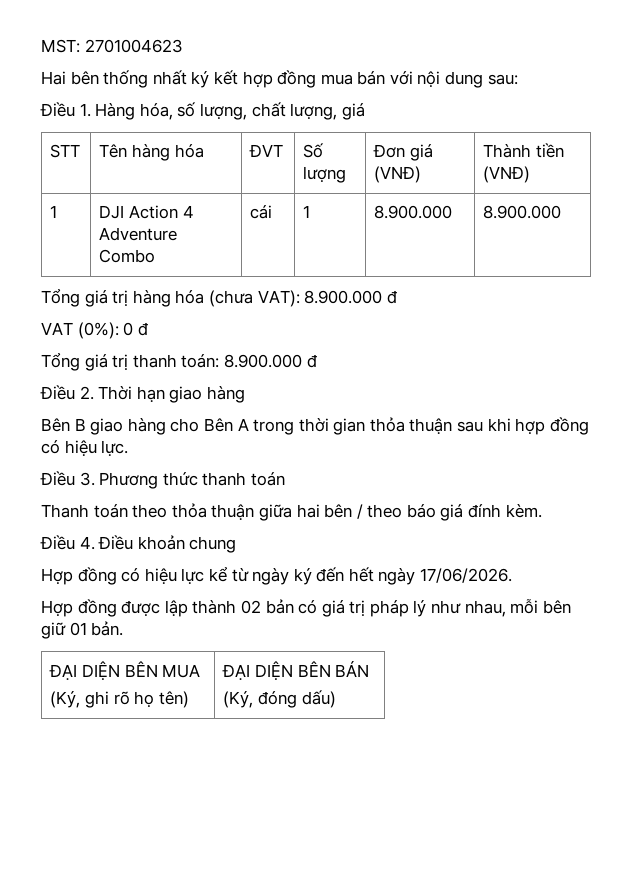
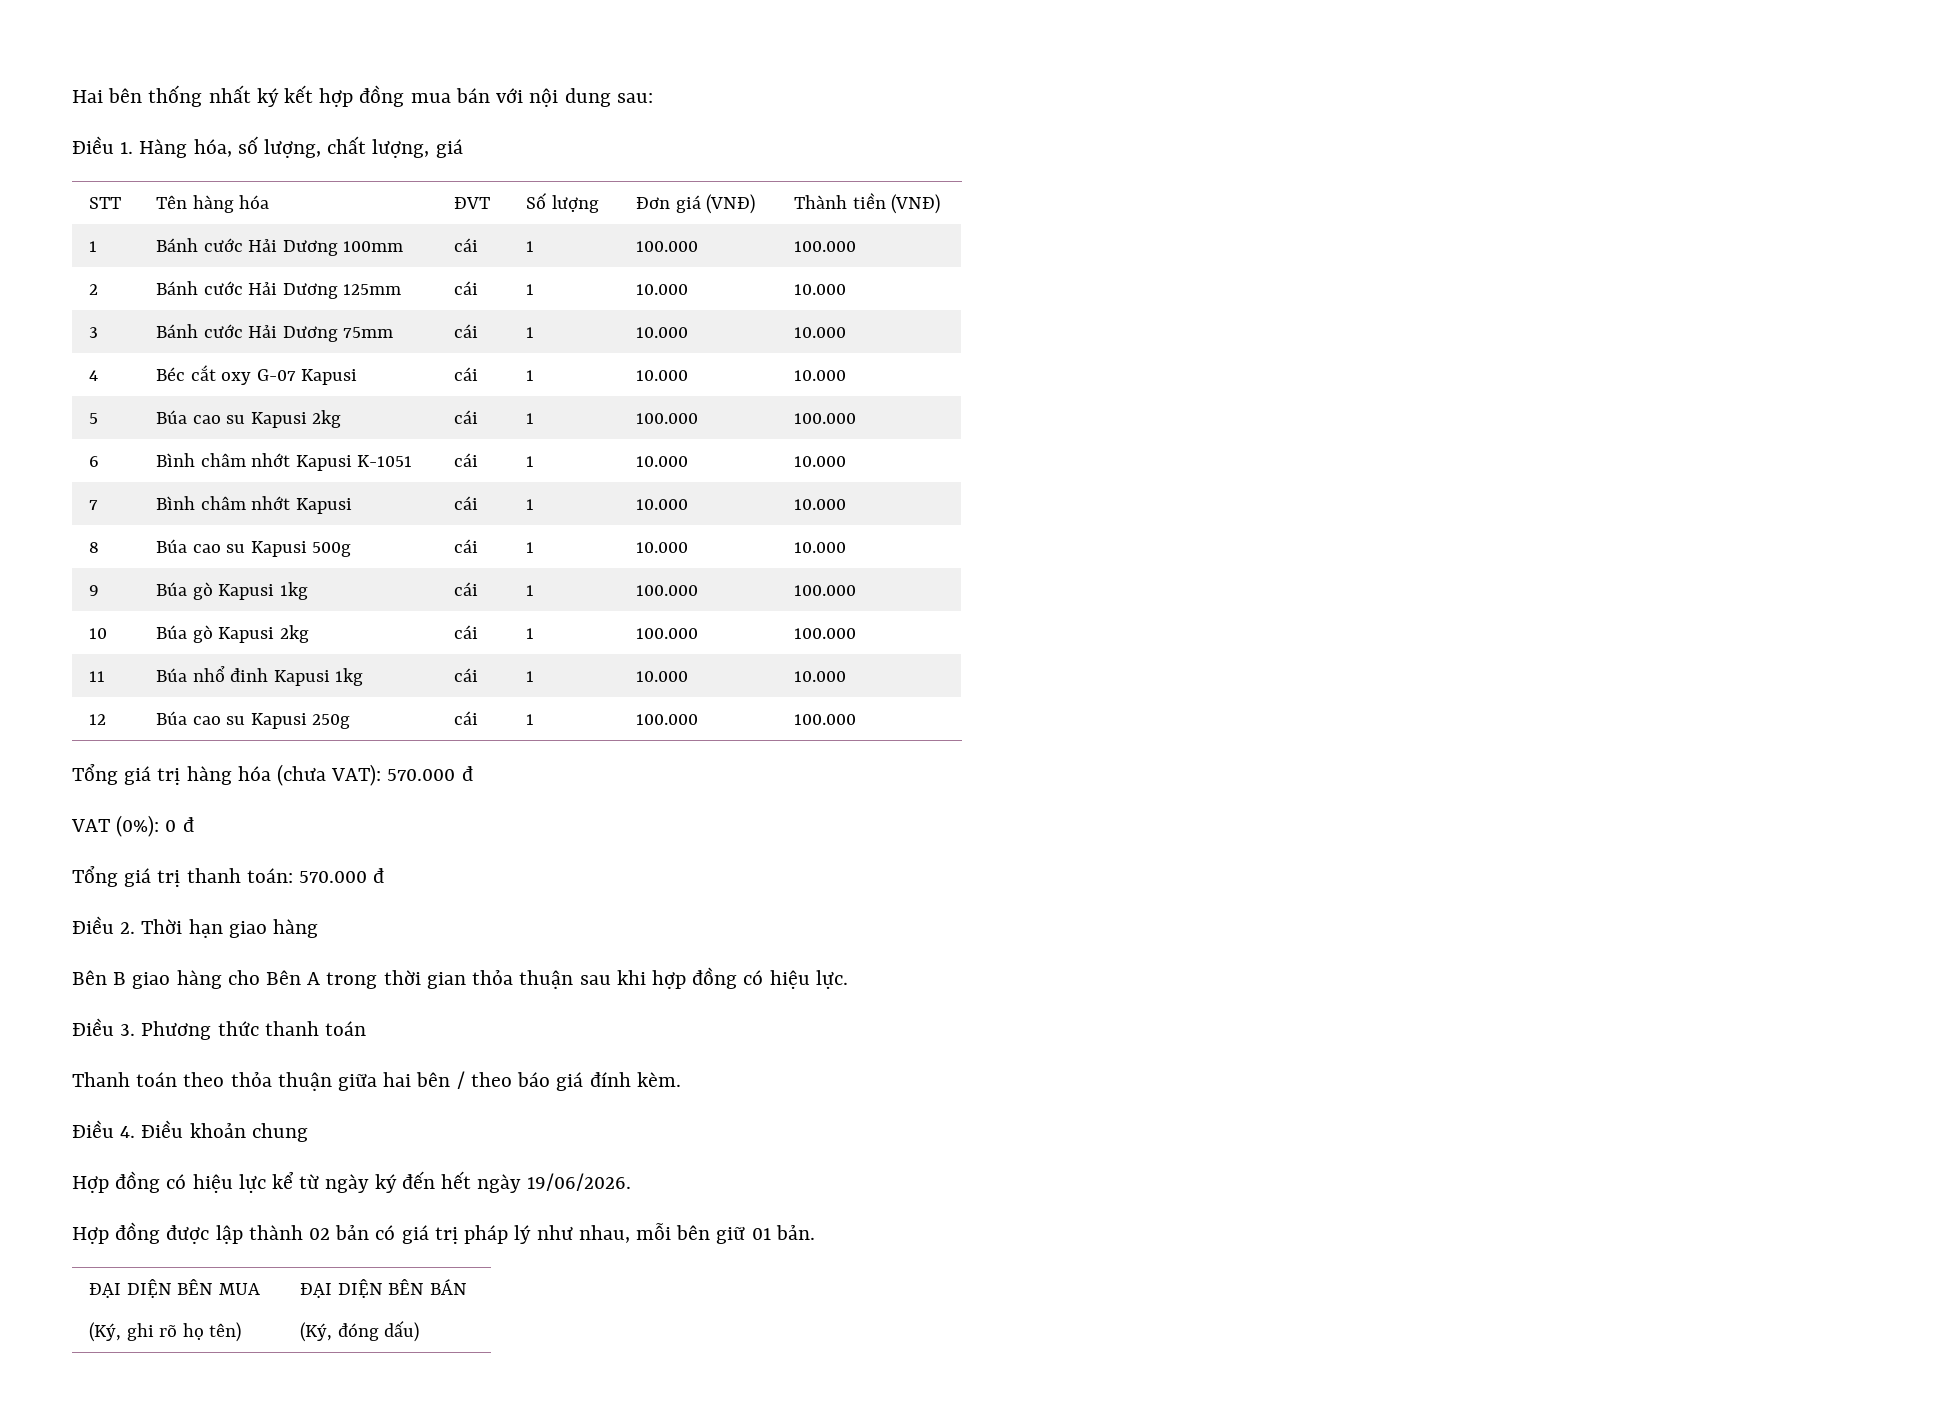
- MST: 2701004623
- 1 | DJI Action 4 Adventure Combo | cái | 1 | 8.900.000 | 8.900.000
+ 1 | Bánh cước Hải Dương 100mm | cái | 1 | 100.000 | 100.000
+ 2 | Bánh cước Hải Dương 125mm | cái | 1 | 10.000 | 10.000
+ 3 | Bánh cước Hải Dương 75mm | cái | 1 | 10.000 | 10.000
+ 4 | Béc cắt oxy G-07 Kapusi | cái | 1 | 10.000 | 10.000
+ 5 | Búa cao su Kapusi 2kg | cái | 1 | 100.000 | 100.000
+ 6 | Bình châm nhớt Kapusi K-1051 | cái | 1 | 10.000 | 10.000
+ 7 | Bình châm nhớt Kapusi | cái | 1 | 10.000 | 10.000
+ 8 | Búa cao su Kapusi 500g | cái | 1 | 10.000 | 10.000
+ 9 | Búa gò Kapusi 1kg | cái | 1 | 100.000 | 100.000
+ 10 | Búa gò Kapusi 2kg | cái | 1 | 100.000 | 100.000
+ 11 | Búa nhổ đinh Kapusi 1kg | cái | 1 | 10.000 | 10.000
+ 12 | Búa cao su Kapusi 250g | cái | 1 | 100.000 | 100.000
- Tổng giá trị hàng hóa (chưa VAT): 8.900.000 đ
+ Tổng giá trị hàng hóa (chưa VAT): 570.000 đ
- Tổng giá trị thanh toán: 8.900.000 đ
+ Tổng giá trị thanh toán: 570.000 đ
- Hợp đồng có hiệu lực kể từ ngày ký đến hết ngày 17/06/2026.
+ Hợp đồng có hiệu lực kể từ ngày ký đến hết ngày 19/06/2026.

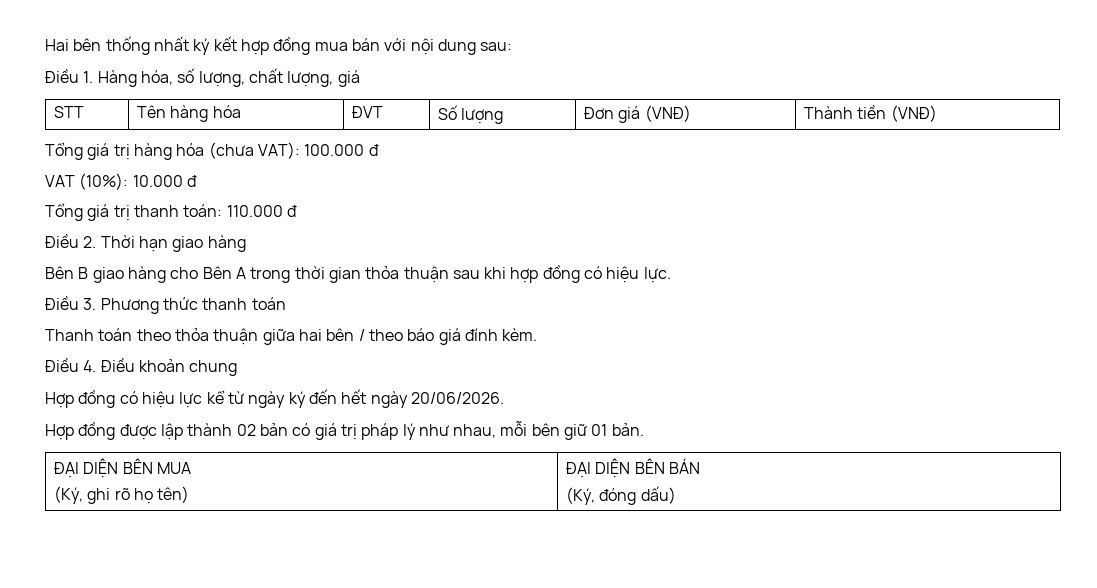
- 1 | Bánh cước Hải Dương 100mm | cái | 1 | 100.000 | 100.000
- 2 | Bánh cước Hải Dương 125mm | cái | 1 | 10.000 | 10.000
- 3 | Bánh cước Hải Dương 75mm | cái | 1 | 10.000 | 10.000
- 4 | Béc cắt oxy G-07 Kapusi | cái | 1 | 10.000 | 10.000
- 5 | Búa cao su Kapusi 2kg | cái | 1 | 100.000 | 100.000
- 6 | Bình châm nhớt Kapusi K-1051 | cái | 1 | 10.000 | 10.000
- 7 | Bình châm nhớt Kapusi | cái | 1 | 10.000 | 10.000
- 8 | Búa cao su Kapusi 500g | cái | 1 | 10.000 | 10.000
- 9 | Búa gò Kapusi 1kg | cái | 1 | 100.000 | 100.000
- 10 | Búa gò Kapusi 2kg | cái | 1 | 100.000 | 100.000
- 11 | Búa nhổ đinh Kapusi 1kg | cái | 1 | 10.000 | 10.000
- 12 | Búa cao su Kapusi 250g | cái | 1 | 100.000 | 100.000
- Tổng giá trị hàng hóa (chưa VAT): 570.000 đ
+ Tổng giá trị hàng hóa (chưa VAT): 100.000 đ
- VAT (0%): 0 đ
+ VAT (10%): 10.000 đ
- Tổng giá trị thanh toán: 570.000 đ
+ Tổng giá trị thanh toán: 110.000 đ
- Hợp đồng có hiệu lực kể từ ngày ký đến hết ngày 19/06/2026.
+ Hợp đồng có hiệu lực kể từ ngày ký đến hết ngày 20/06/2026.

